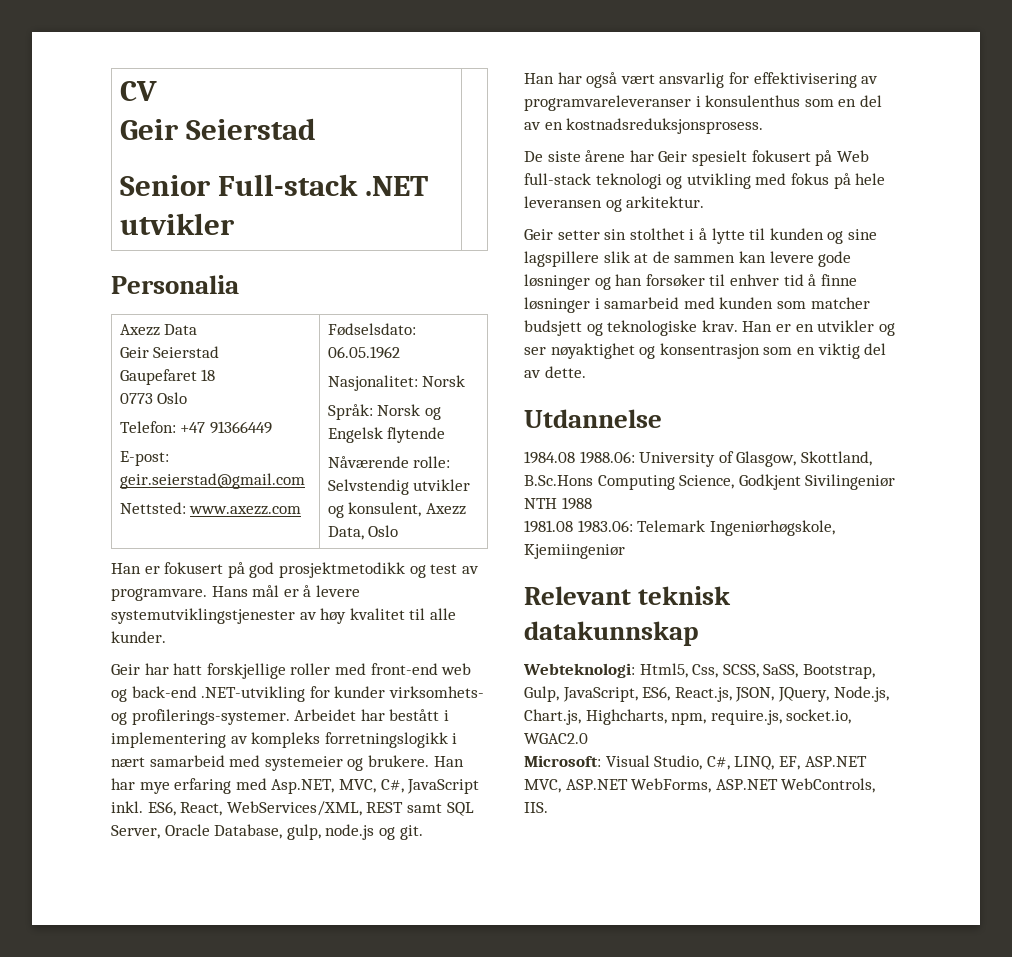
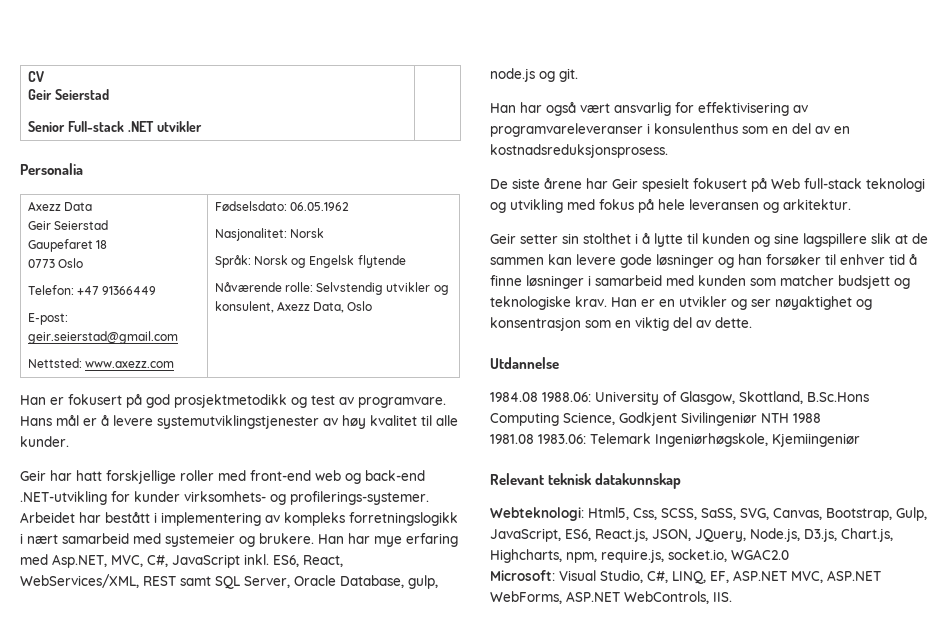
- Webteknologi: Html5, Css, SCSS, SaSS, Bootstrap, Gulp, JavaScript, ES6, React.js, JSON, JQuery, Node.js, Chart.js, Highcharts, npm, require.js, socket.io, WGAC2.0
+ Webteknologi: Html5, Css, SCSS, SaSS, SVG, Canvas, Bootstrap, Gulp, JavaScript, ES6, React.js, JSON, JQuery, Node.js, D3.js, Chart.js, Highcharts, npm, require.js, socket.io, WGAC2.0

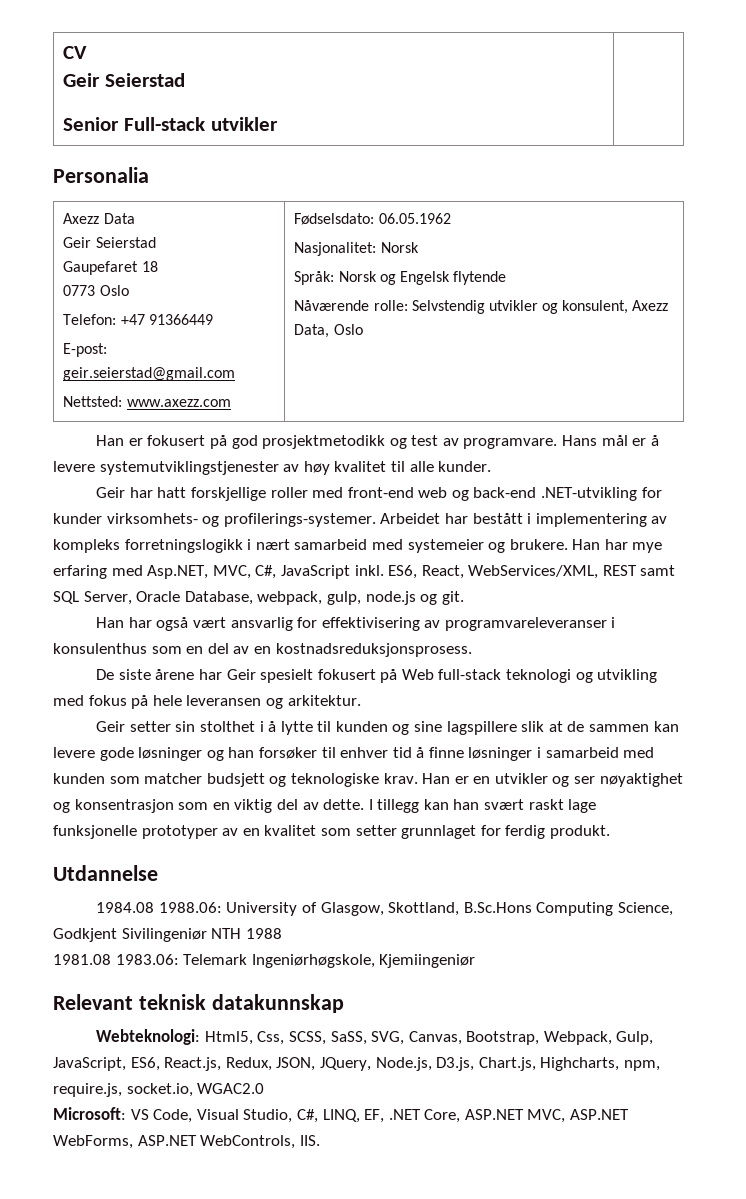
  CV
  Geir Seierstad
- Senior Full-stack .NET utvikler |
+ Senior Full-stack utvikler |
- ES6, React, WebServices/XML, REST samt SQL Server, Oracle Database, gulp, node.js og git.
+ ES6, React, WebServices/XML, REST samt SQL Server, Oracle Database, webpack, gulp, node.js og git.
+ I tillegg kan han svært raskt lage funksjonelle prototyper av en kvalitet som setter grunnlaget for ferdig produkt.
- Webteknologi: Html5, Css, SCSS, SaSS, SVG, Canvas, Bootstrap, Gulp, JavaScript, ES6, React.js, JSON, JQuery, Node.js, D3.js, Chart.js, Highcharts, npm, require.js, socket.io, WGAC2.0
+ Webteknologi: Html5, Css, SCSS, SaSS, SVG, Canvas, Bootstrap, Webpack, Gulp, JavaScript, ES6, React.js, Redux, JSON, JQuery, Node.js, D3.js, Chart.js, Highcharts, npm, require.js, socket.io, WGAC2.0
- Microsoft: Visual Studio, C#, LINQ, EF, ASP.NET MVC, ASP.NET WebForms, ASP.NET WebControls, IIS.
+ Microsoft: VS Code, Visual Studio, C#, LINQ, EF, .NET Core, ASP.NET MVC, ASP.NET WebForms, ASP.NET WebControls, IIS.

